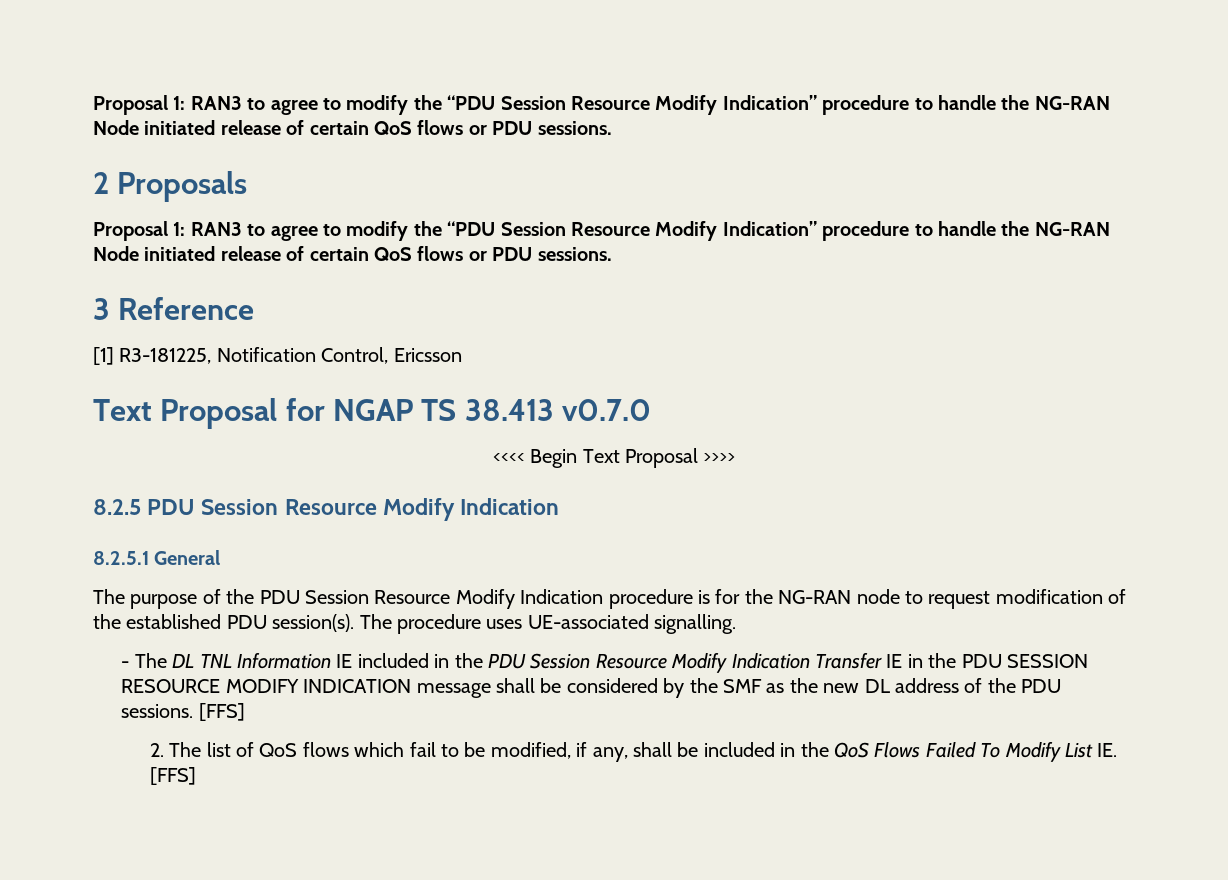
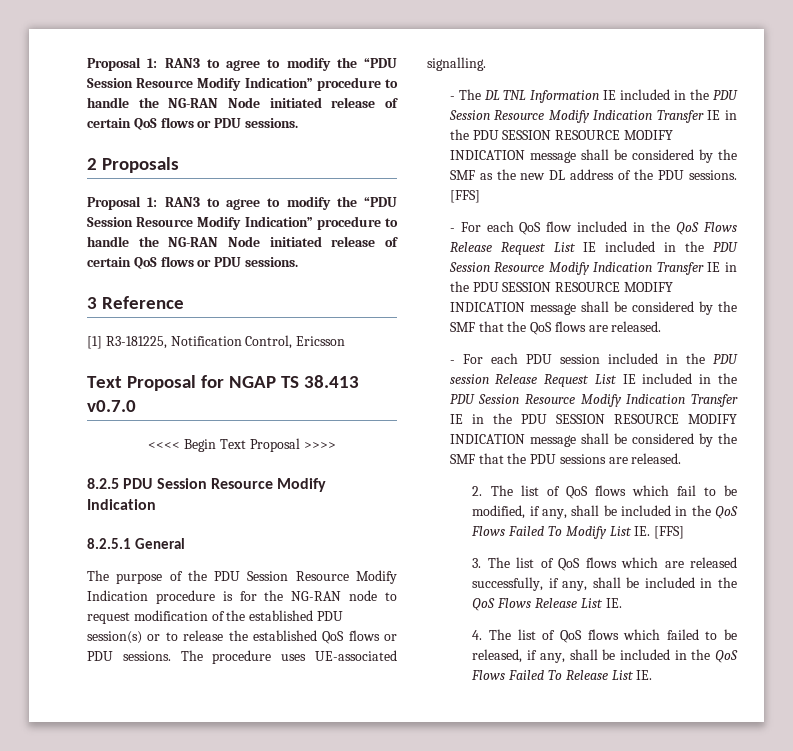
- The purpose of the PDU Session Resource Modify Indication procedure is for the NG-RAN node to request modification of the established PDU session(s).
+ The purpose of the PDU Session Resource Modify Indication procedure is for the NG-RAN node to request modification of the established PDU session(s) or to release the established QoS flows or PDU sessions.
+ - For each QoS flow included in the QoS Flows Release Request List IE included in the PDU Session Resource Modify Indication Transfer IE in the PDU SESSION RESOURCE MODIFY INDICATION message shall be considered by the SMF that the QoS flows are released.
+ - For each PDU session included in the PDU session Release Request List IE included in the PDU Session Resource Modify Indication Transfer IE in the PDU SESSION RESOURCE MODIFY INDICATION message shall be considered by the SMF that the PDU sessions are released.
+ 3. The list of QoS flows which are released successfully, if any, shall be included in the QoS Flows Release List IE.
+ 4. The list of QoS flows which failed to be released, if any, shall be included in the QoS Flows Failed To Release List IE.

